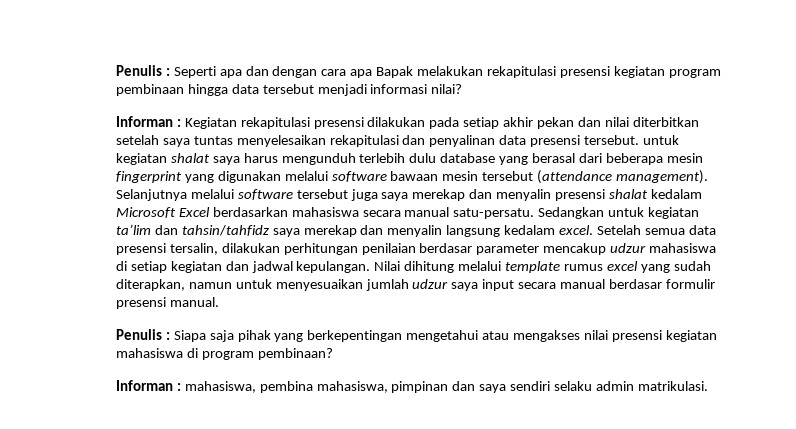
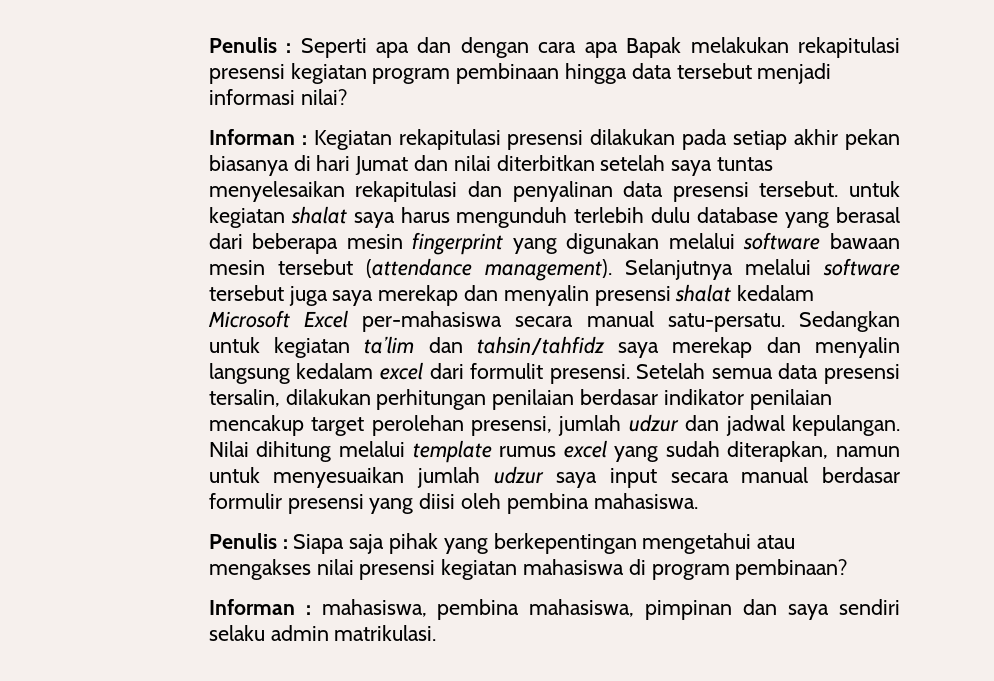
- Informan : Kegiatan rekapitulasi presensi dilakukan pada setiap akhir pekan dan nilai diterbitkan setelah saya tuntas menyelesaikan rekapitulasi dan penyalinan data presensi tersebut. untuk kegiatan shalat saya harus mengunduh terlebih dulu database yang berasal dari beberapa mesin fingerprint yang digunakan melalui software bawaan mesin tersebut (attendance management).
+ Informan : Kegiatan rekapitulasi presensi dilakukan pada setiap akhir pekan biasanya di hari Jumat dan nilai diterbitkan setelah saya tuntas menyelesaikan rekapitulasi dan penyalinan data presensi tersebut. untuk kegiatan shalat saya harus mengunduh terlebih dulu database yang berasal dari beberapa mesin fingerprint yang digunakan melalui software bawaan mesin tersebut (attendance management).
- Selanjutnya melalui software tersebut juga saya merekap dan menyalin presensi shalat kedalam Microsoft Excel berdasarkan mahasiswa secara manual satu-persatu.
+ Selanjutnya melalui software tersebut juga saya merekap dan menyalin presensi shalat kedalam Microsoft Excel per-mahasiswa secara manual satu-persatu.
- Sedangkan untuk kegiatan ta’lim dan tahsin/tahfidz saya merekap dan menyalin langsung kedalam excel.
+ Sedangkan untuk kegiatan ta’lim dan tahsin/tahfidz saya merekap dan menyalin langsung kedalam excel dari formulit presensi.
- Setelah semua data presensi tersalin, dilakukan perhitungan penilaian berdasar parameter mencakup udzur mahasiswa di setiap kegiatan dan jadwal kepulangan.
+ Setelah semua data presensi tersalin, dilakukan perhitungan penilaian berdasar indikator penilaian mencakup target perolehan presensi, jumlah udzur dan jadwal kepulangan.
- Nilai dihitung melalui template rumus excel yang sudah diterapkan, namun untuk menyesuaikan jumlah udzur saya input secara manual berdasar formulir presensi manual.
+ Nilai dihitung melalui template rumus excel yang sudah diterapkan, namun untuk menyesuaikan jumlah udzur saya input secara manual berdasar formulir presensi yang diisi oleh pembina mahasiswa.

